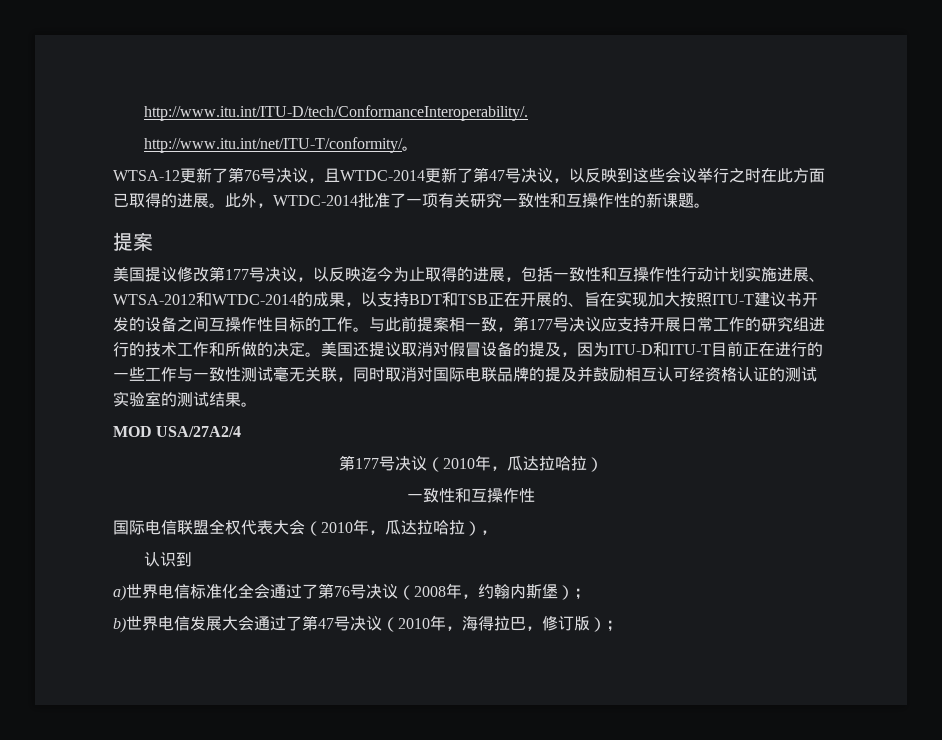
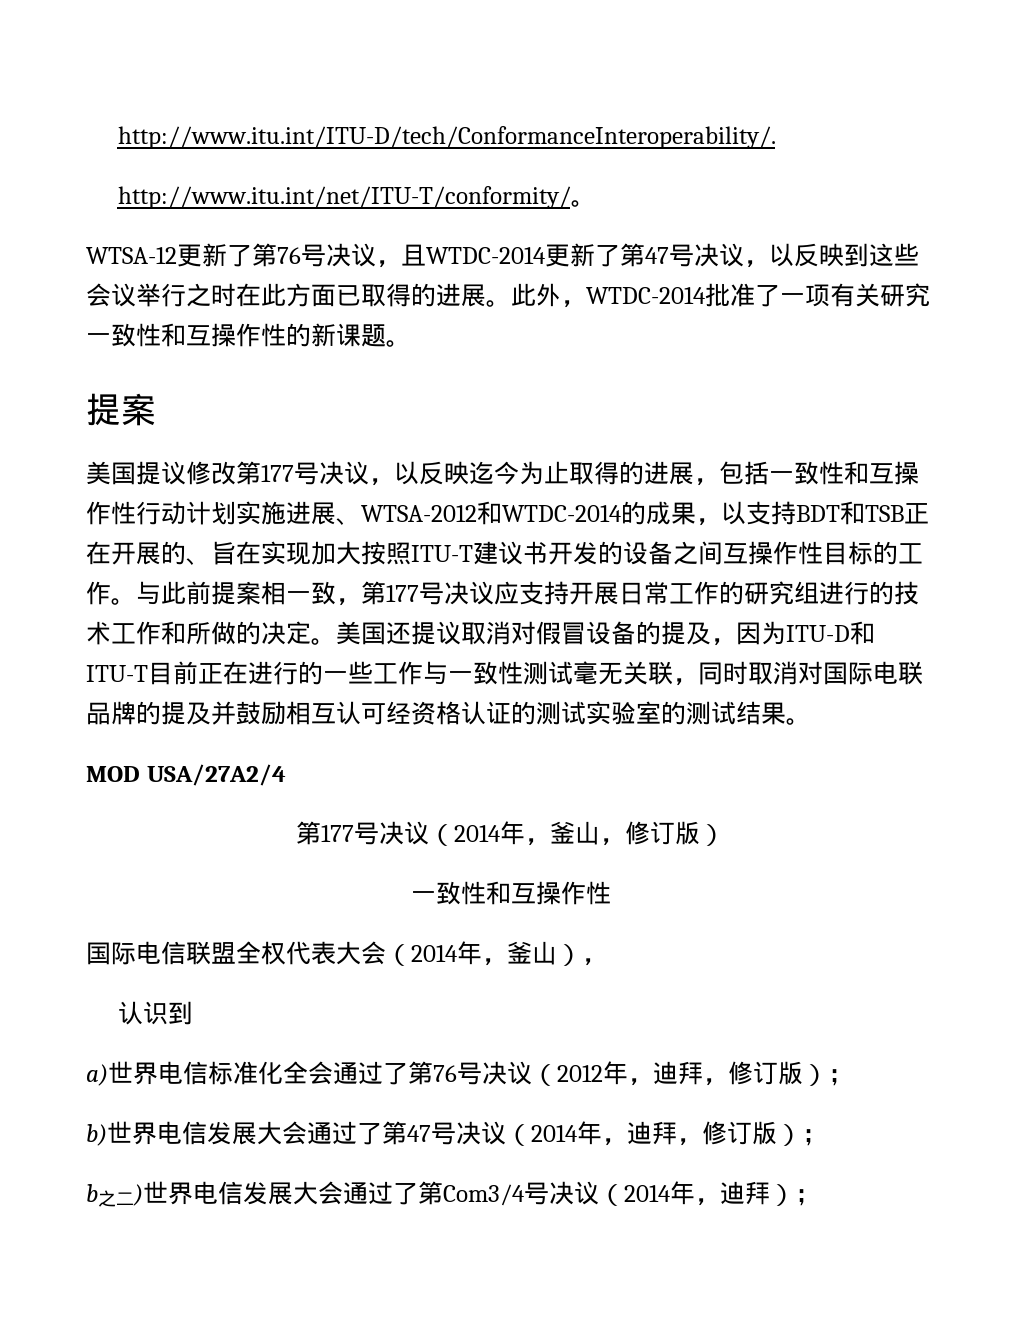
- 第177号决议（2010年，瓜达拉哈拉）
+ 第177号决议（2014年，釜山，修订版）
- 国际电信联盟全权代表大会（2010年，瓜达拉哈拉），
+ 国际电信联盟全权代表大会（2014年，釜山），
- a)世界电信标准化全会通过了第76号决议（2008年，约翰内斯堡）；
+ a)世界电信标准化全会通过了第76号决议（2012年，迪拜，修订版）；
- b)世界电信发展大会通过了第47号决议（2010年，海得拉巴，修订版）；
+ b)世界电信发展大会通过了第47号决议（2014年，迪拜，修订版）；
+ b之二)世界电信发展大会通过了第Com3/4号决议（2014年，迪拜）；

